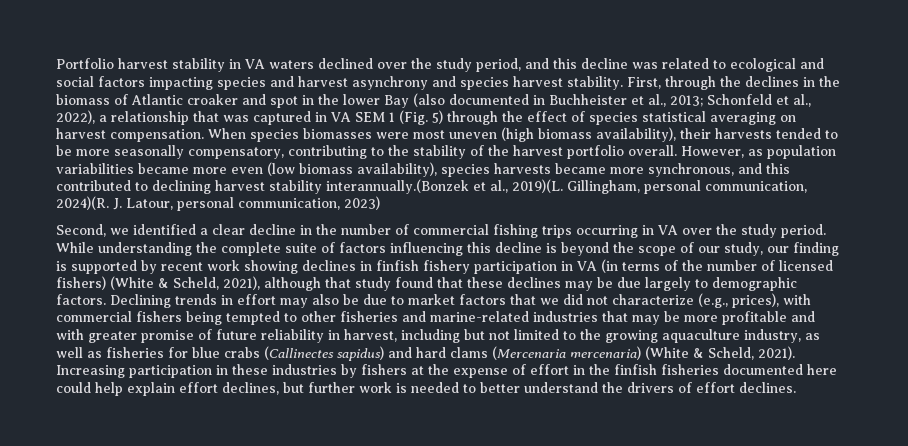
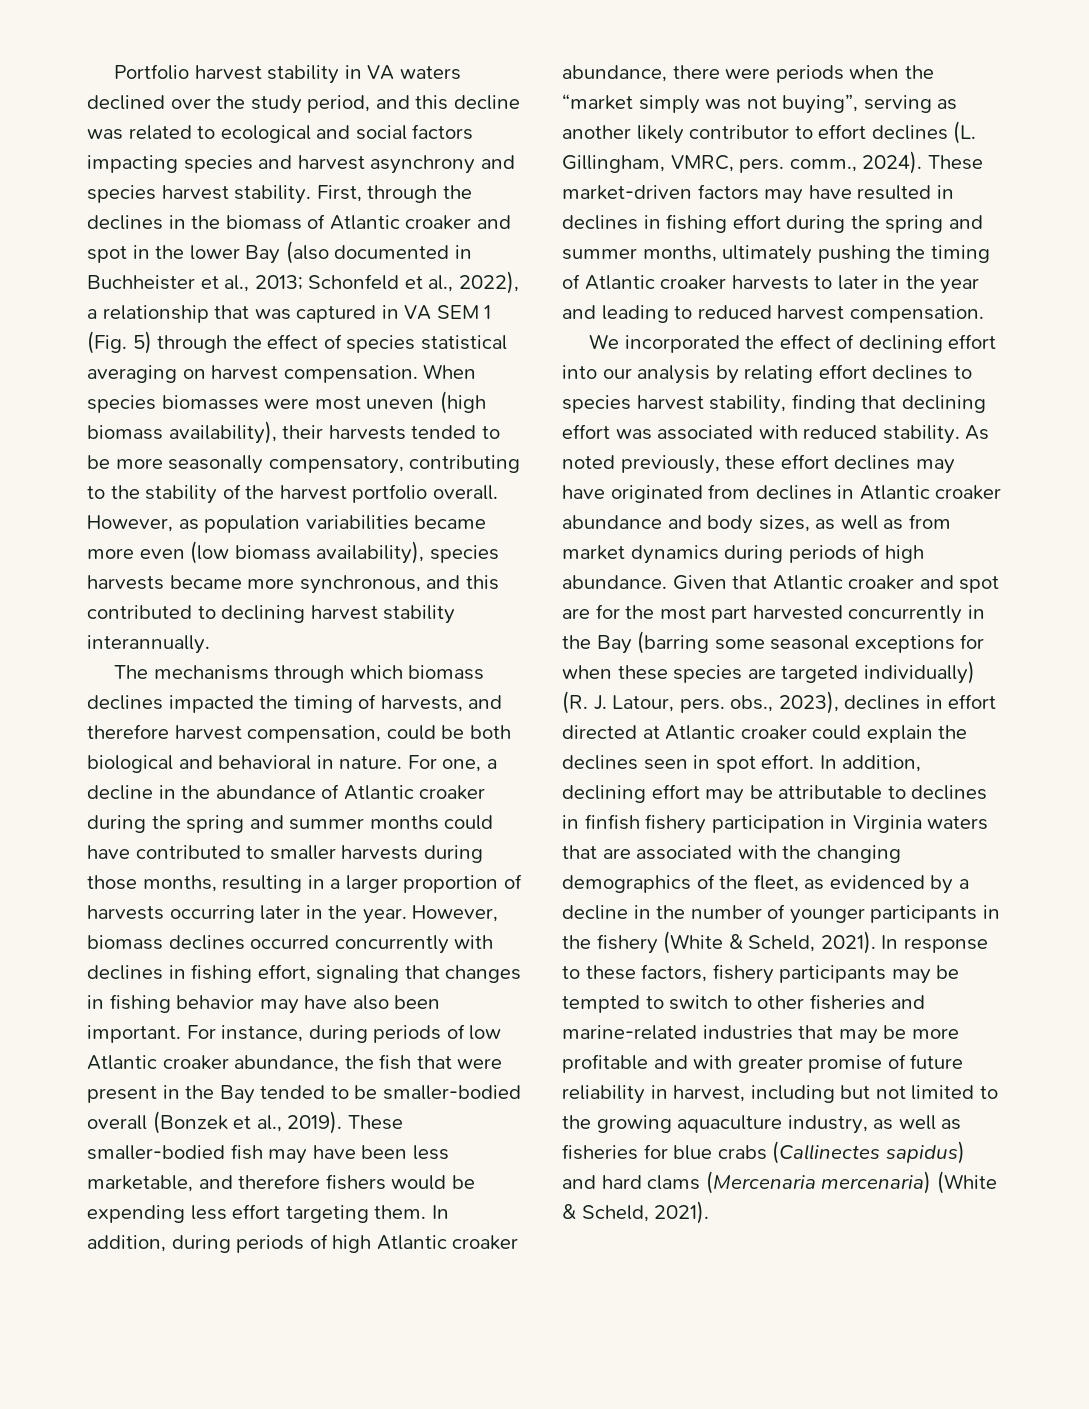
- However, as population variabilities became more even (low biomass availability), species harvests became more synchronous, and this contributed to declining harvest stability interannually.(Bonzek et al., 2019)(L. Gillingham, personal communication, 2024)(R. J. Latour, personal communication, 2023)
- Second, we identified a clear decline in the number of commercial fishing trips occurring in VA over the study period. While understanding the complete suite of factors influencing this decline is beyond the scope of our study, our finding is supported by recent work showing declines in finfish fishery participation in VA (in terms of the number of licensed fishers) (White & Scheld, 2021), although that study found that these declines may be due largely to demographic factors. Declining trends in effort may also be due to market factors that we did not characterize (e.g., prices), with commercial fishers being tempted to other fisheries and marine-related industries that may be more profitable and with greater promise of future reliability in harvest, including but not limited to the growing aquaculture industry, as well as fisheries for blue crabs (Callinectes sapidus) and hard clams (Mercenaria mercenaria) (White & Scheld, 2021). Increasing participation in these industries by fishers at the expense of effort in the finfish fisheries documented here could help explain effort declines, but further work is needed to better understand the drivers of effort declines.
+ However, as population variabilities became more even (low biomass availability), species harvests became more synchronous, and this contributed to declining harvest stability interannually.
+ The mechanisms through which biomass declines impacted the timing of harvests, and therefore harvest compensation, could be both biological and behavioral in nature. For one, a decline in the abundance of Atlantic croaker during the spring and summer months could have contributed to smaller harvests during those months, resulting in a larger proportion of harvests occurring later in the year. However, biomass declines occurred concurrently with declines in fishing effort, signaling that changes in fishing behavior may have also been important. For instance, during periods of low Atlantic croaker abundance, the fish that were present in the Bay tended to be smaller-bodied overall (Bonzek et al., 2019). These smaller-bodied fish may have been less marketable, and therefore fishers would be expending less effort targeting them. In addition, during periods of high Atlantic croaker abundance, there were periods when the “market simply was not buying”, serving as another likely contributor to effort declines (L. Gillingham, VMRC, pers. comm., 2024). These market-driven factors may have resulted in declines in fishing effort during the spring and summer months, ultimately pushing the timing of Atlantic croaker harvests to later in the year and leading to reduced harvest compensation.
+ We incorporated the effect of declining effort into our analysis by relating effort declines to species harvest stability, finding that declining effort was associated with reduced stability. As noted previously, these effort declines may have originated from declines in Atlantic croaker abundance and body sizes, as well as from market dynamics during periods of high abundance. Given that Atlantic croaker and spot are for the most part harvested concurrently in the Bay (barring some seasonal exceptions for when these species are targeted individually) (R. J. Latour, pers. obs., 2023), declines in effort directed at Atlantic croaker could explain the declines seen in spot effort. In addition, declining effort may be attributable to declines in finfish fishery participation in Virginia waters that are associated with the changing demographics of the fleet, as evidenced by a decline in the number of younger participants in the fishery (White & Scheld, 2021). In response to these factors, fishery participants may be tempted to switch to other fisheries and marine-related industries that may be more profitable and with greater promise of future reliability in harvest, including but not limited to the growing aquaculture industry, as well as fisheries for blue crabs (Callinectes sapidus) and hard clams (Mercenaria mercenaria) (White & Scheld, 2021).

